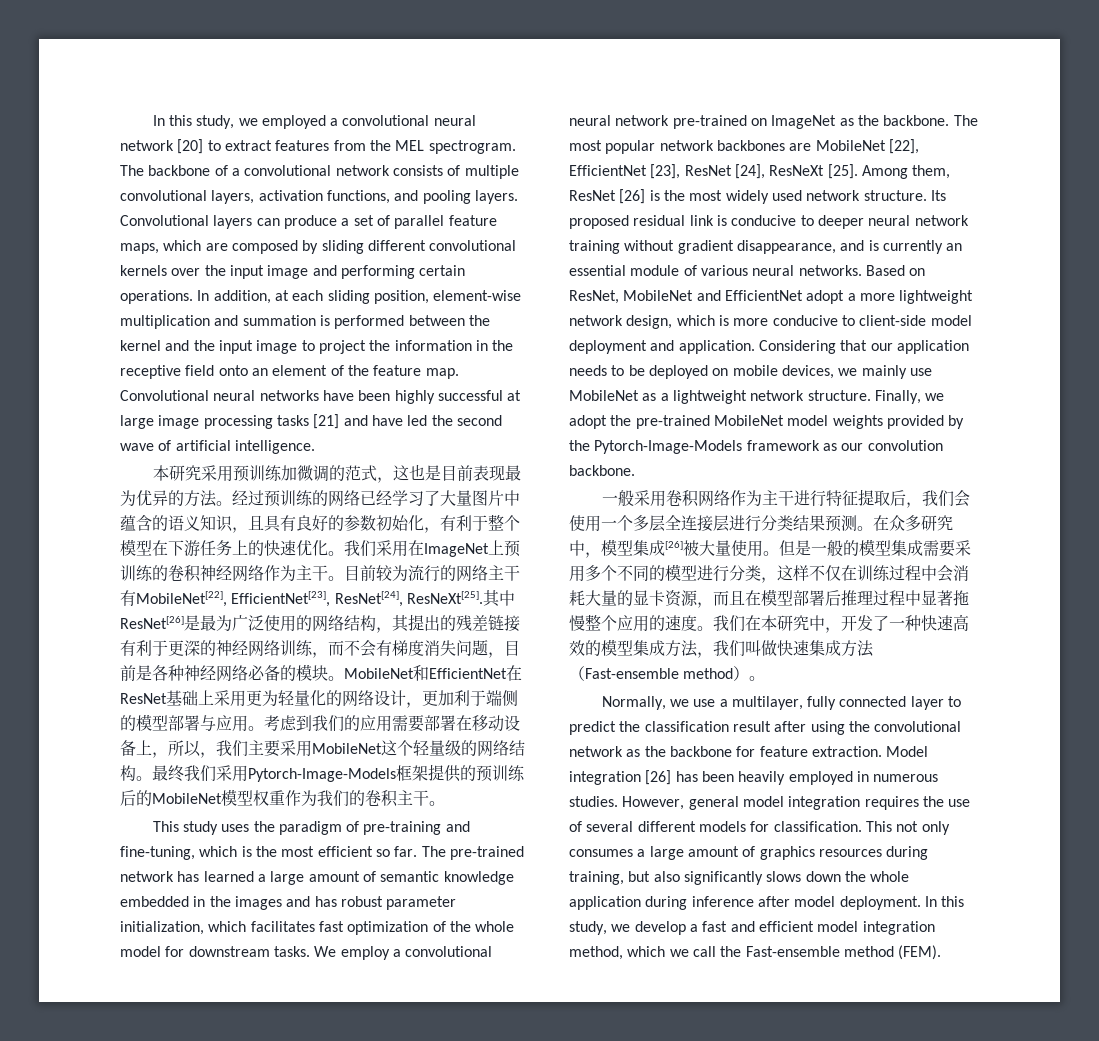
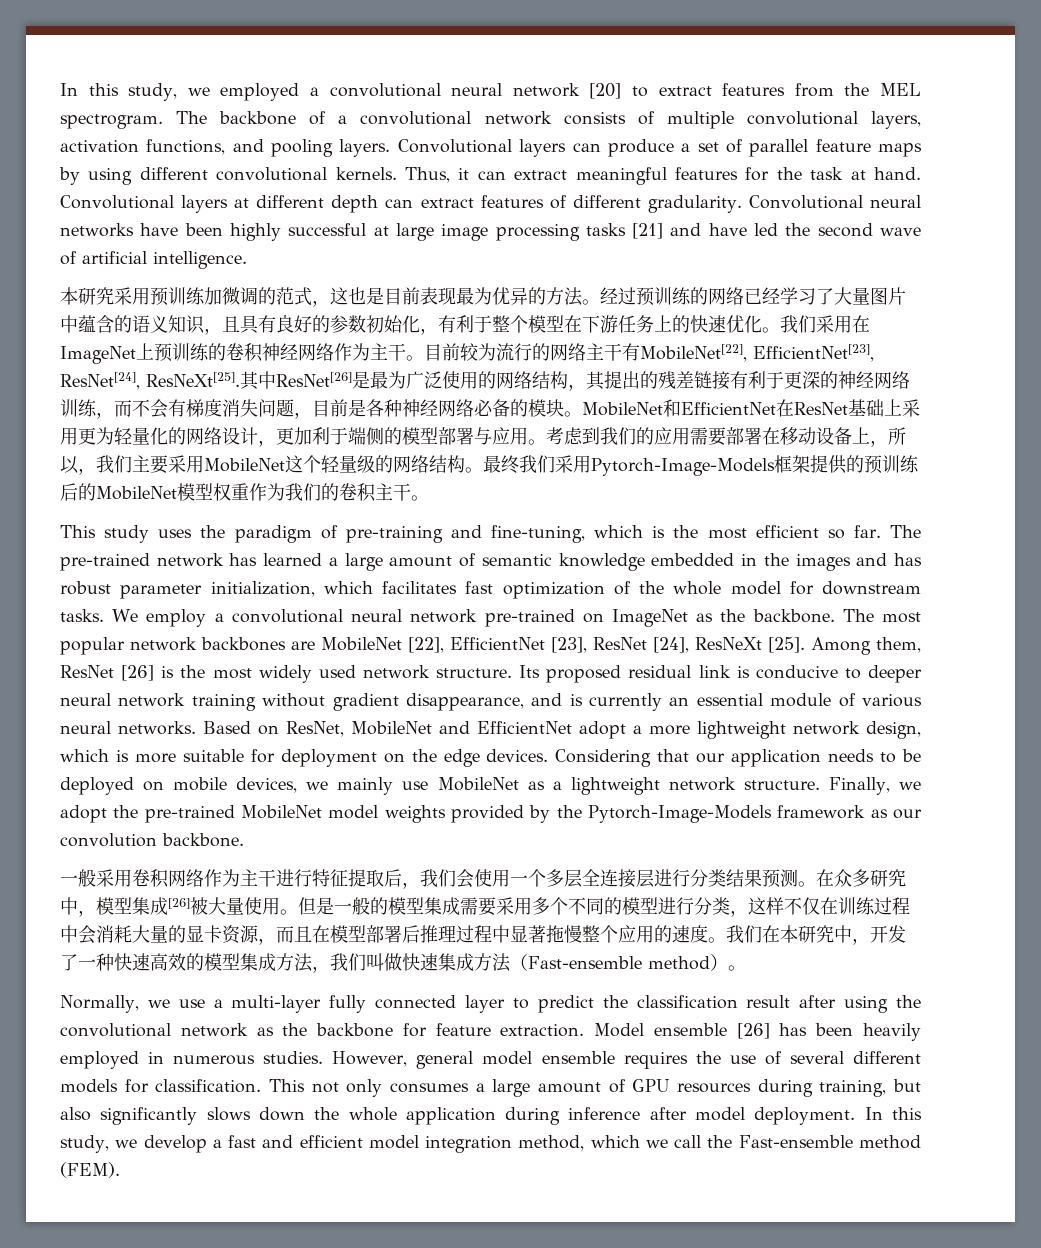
- Convolutional layers can produce a set of parallel feature maps, which are composed by sliding different convolutional kernels over the input image and performing certain operations. In addition, at each sliding position, element-wise multiplication and summation is performed between the kernel and the input image to project the information in the receptive field onto an element of the feature map.
+ Convolutional layers can produce a set of parallel feature maps by using different convolutional kernels. Thus, it can extract meaningful features for the task at hand. Convolutional layers at different depth can extract features of different gradularity.
- Based on ResNet, MobileNet and EfficientNet adopt a more lightweight network design, which is more conducive to client-side model deployment and application.
+ Based on ResNet, MobileNet and EfficientNet adopt a more lightweight network design, which is more suitable for deployment on the edge devices.
- Normally, we use a multilayer, fully connected layer to predict the classification result after using the convolutional network as the backbone for feature extraction.
+ Normally, we use a multi-layer fully connected layer to predict the classification result after using the convolutional network as the backbone for feature extraction.
- Model integration [26] has been heavily employed in numerous studies.
+ Model ensemble [26] has been heavily employed in numerous studies.
- However, general model integration requires the use of several different models for classification.
+ However, general model ensemble requires the use of several different models for classification.
- This not only consumes a large amount of graphics resources during training, but also significantly slows down the whole application during inference after model deployment.
+ This not only consumes a large amount of GPU resources during training, but also significantly slows down the whole application during inference after model deployment.

